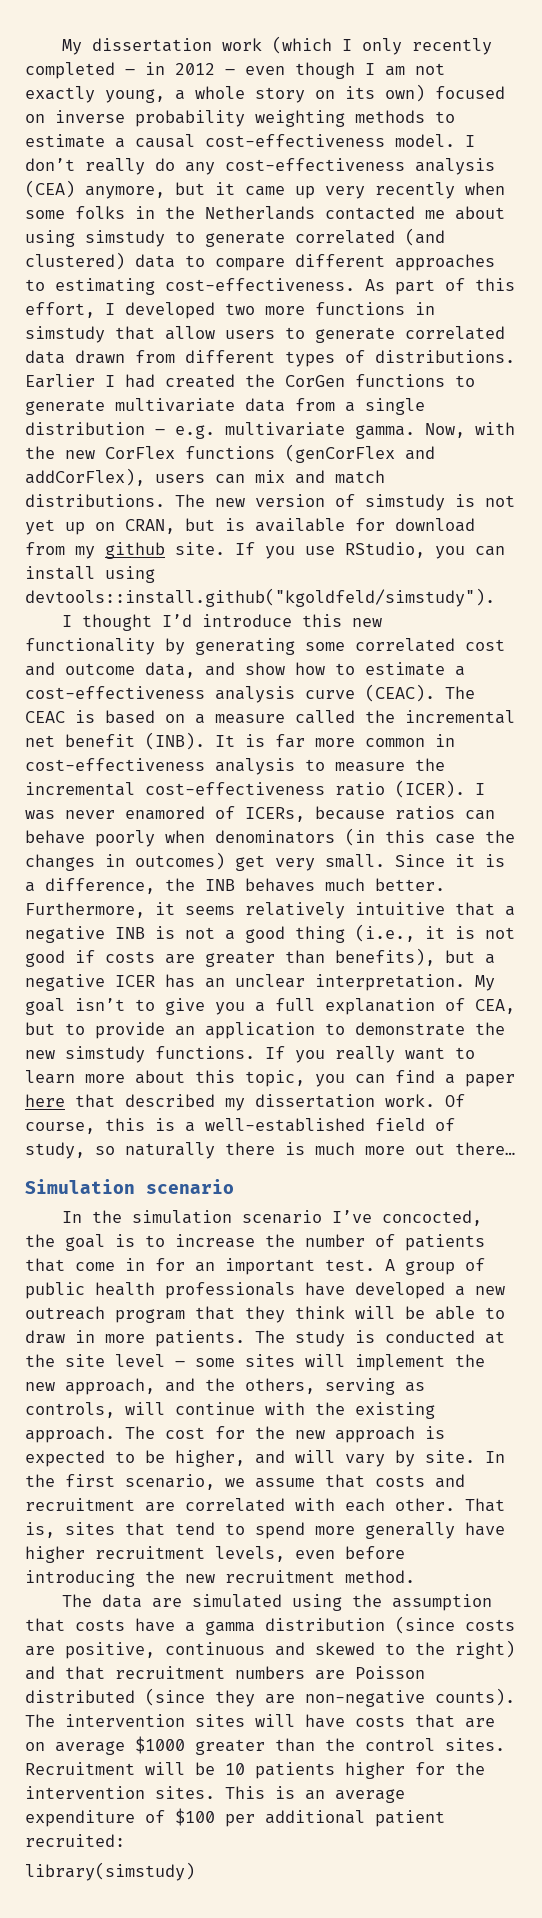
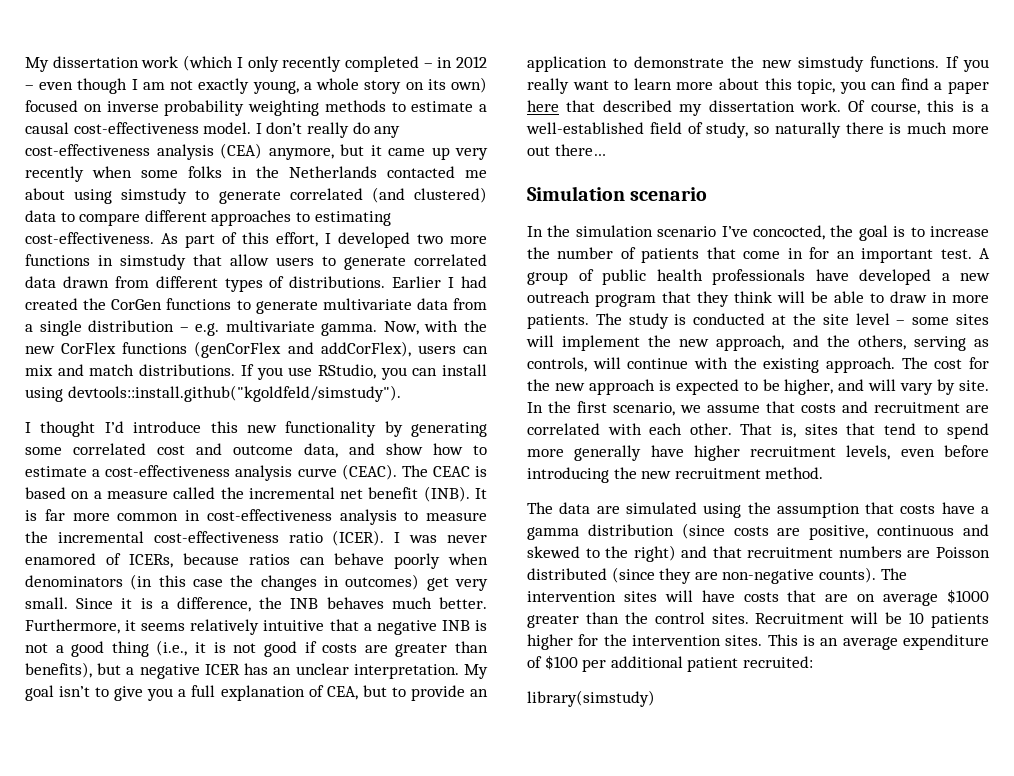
- The new version of simstudy is not yet up on CRAN, but is available for download from my github site.

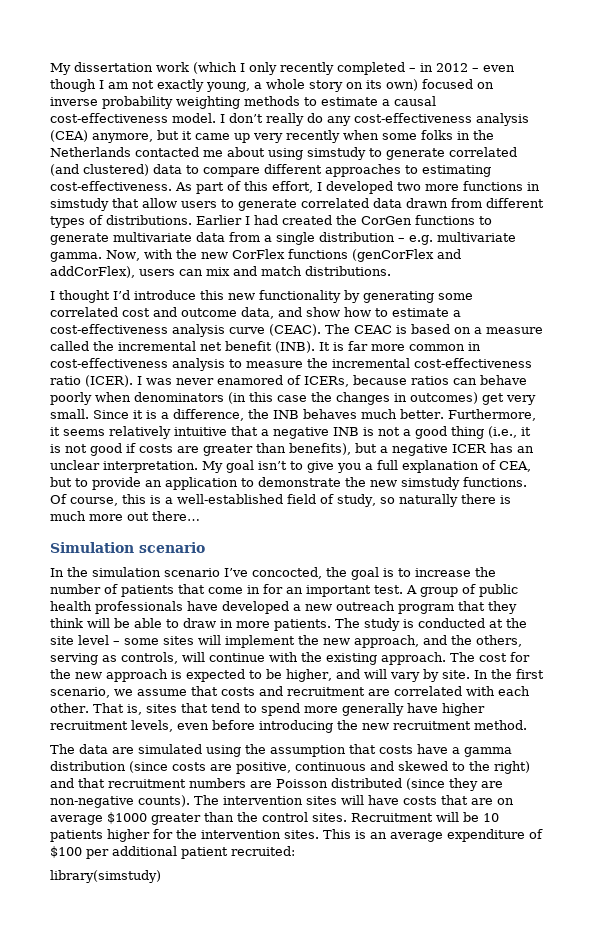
- If you use RStudio, you can install using devtools::install.github("kgoldfeld/simstudy").
- If you really want to learn more about this topic, you can find a paper here that described my dissertation work.

